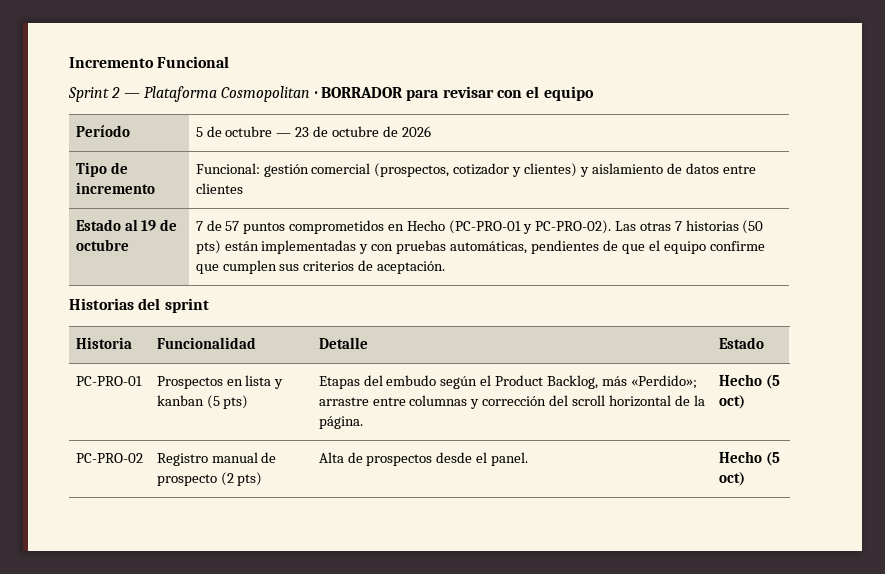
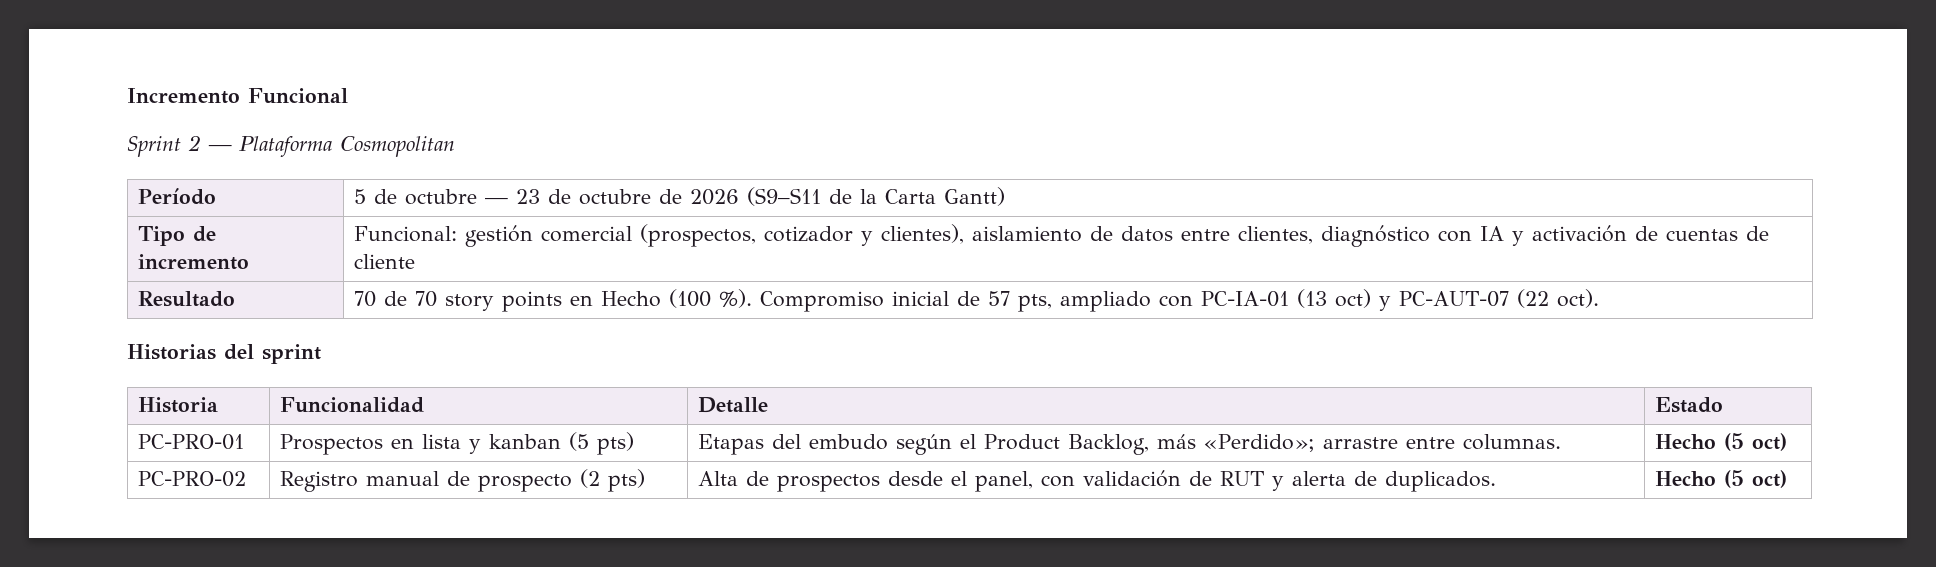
- Sprint 2 — Plataforma Cosmopolitan · BORRADOR para revisar con el equipo
+ Sprint 2 — Plataforma Cosmopolitan
- Período | 5 de octubre — 23 de octubre de 2026
+ Período | 5 de octubre — 23 de octubre de 2026 (S9–S11 de la Carta Gantt)
- Tipo de incremento | Funcional: gestión comercial (prospectos, cotizador y clientes) y aislamiento de datos entre clientes
- Estado al 19 de octubre | 7 de 57 puntos comprometidos en Hecho (PC-PRO-01 y PC-PRO-02). Las otras 7 historias (50 pts) están implementadas y con pruebas automáticas, pendientes de que el equipo confirme que cumplen sus criterios de aceptación.
+ Tipo de incremento | Funcional: gestión comercial (prospectos, cotizador y clientes), aislamiento de datos entre clientes, diagnóstico con IA y activación de cuentas de cliente
+ Resultado | 70 de 70 story points en Hecho (100 %). Compromiso inicial de 57 pts, ampliado con PC-IA-01 (13 oct) y PC-AUT-07 (22 oct).
- PC-PRO-01 | Prospectos en lista y kanban (5 pts) | Etapas del embudo según el Product Backlog, más «Perdido»; arrastre entre columnas y corrección del scroll horizontal de la página. | Hecho (5 oct)
+ PC-PRO-01 | Prospectos en lista y kanban (5 pts) | Etapas del embudo según el Product Backlog, más «Perdido»; arrastre entre columnas. | Hecho (5 oct)
- PC-PRO-02 | Registro manual de prospecto (2 pts) | Alta de prospectos desde el panel. | Hecho (5 oct)
+ PC-PRO-02 | Registro manual de prospecto (2 pts) | Alta de prospectos desde el panel, con validación de RUT y alerta de duplicados. | Hecho (5 oct)

